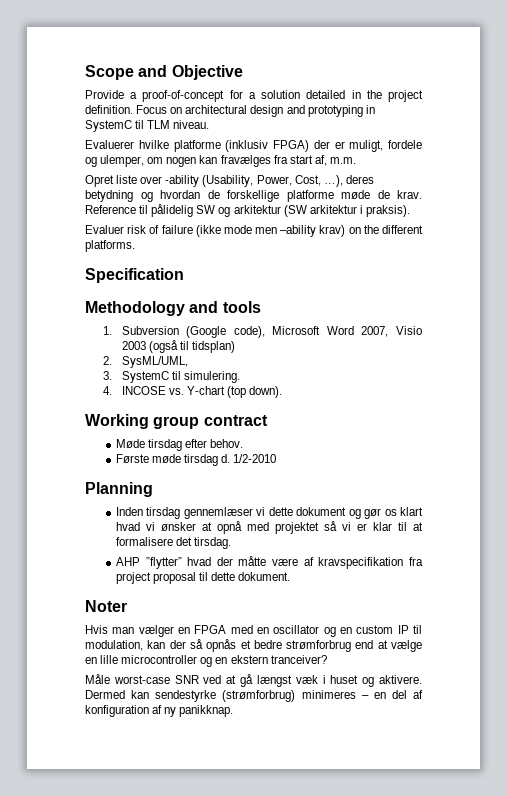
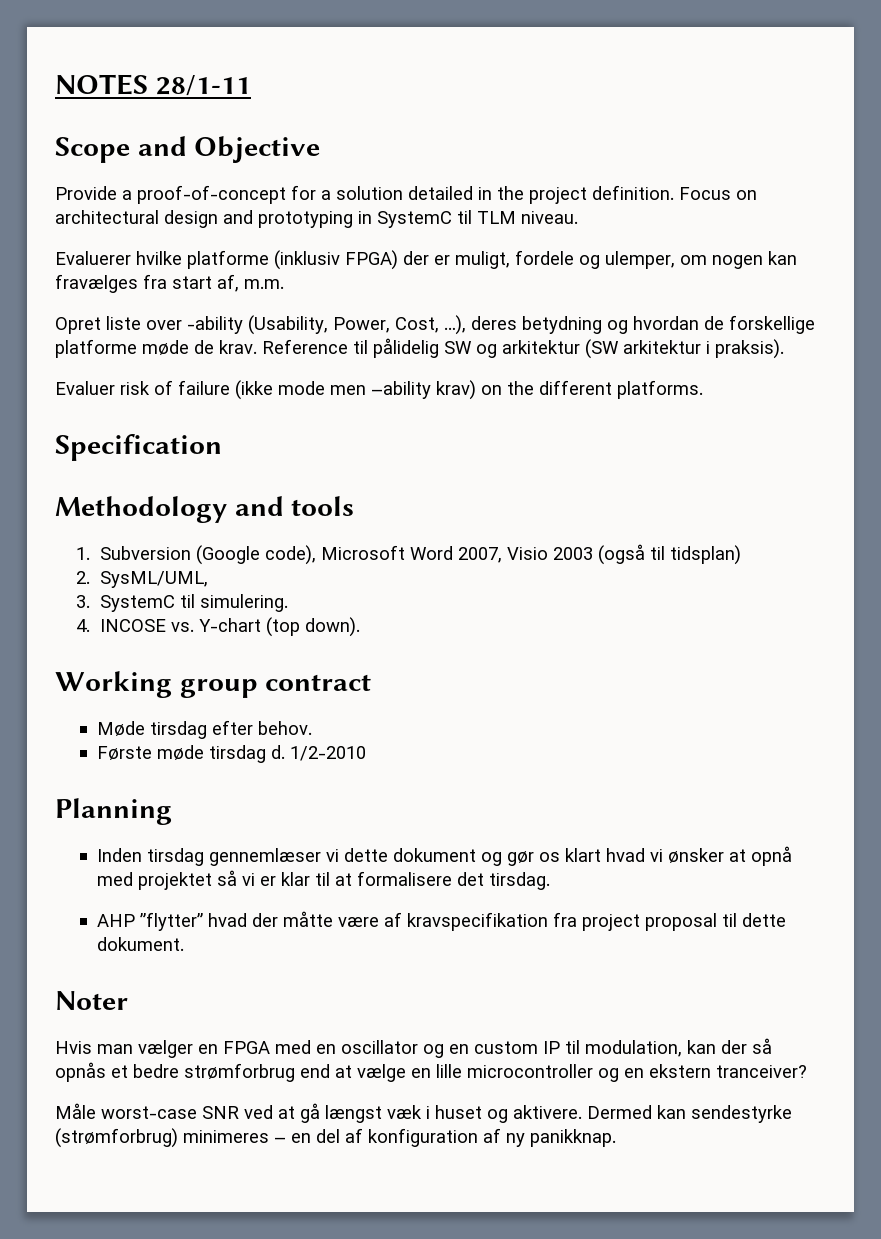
+ NOTES 28/1-11

